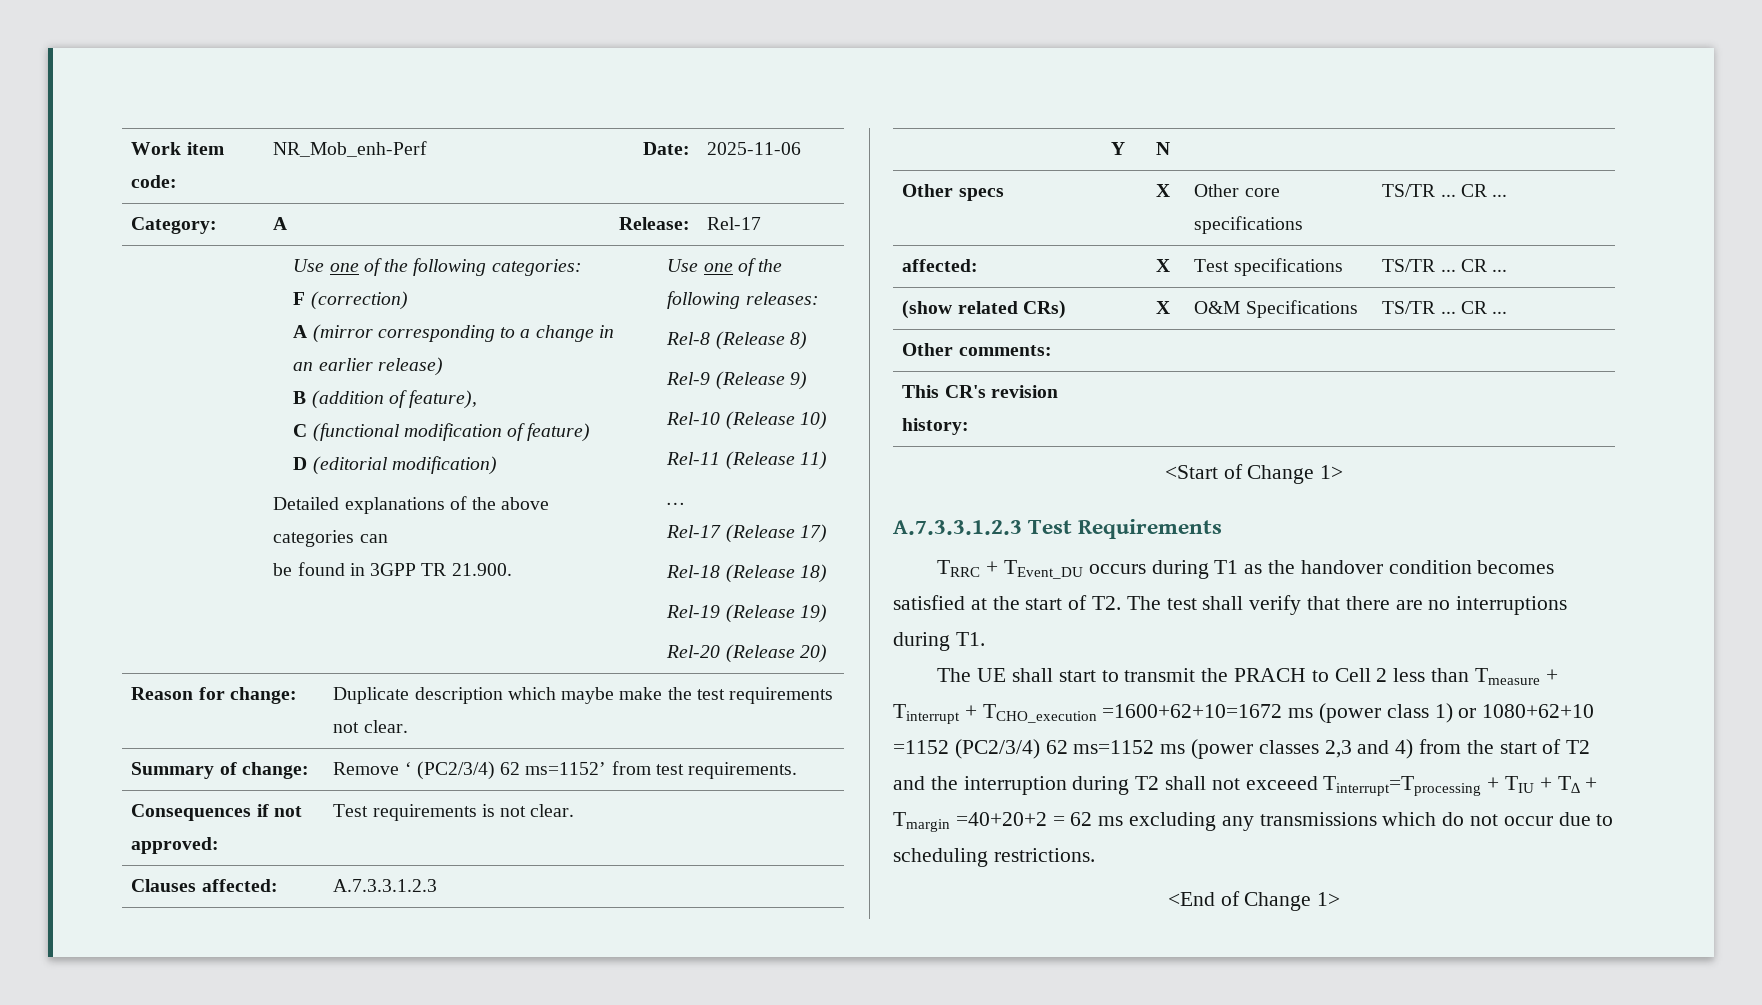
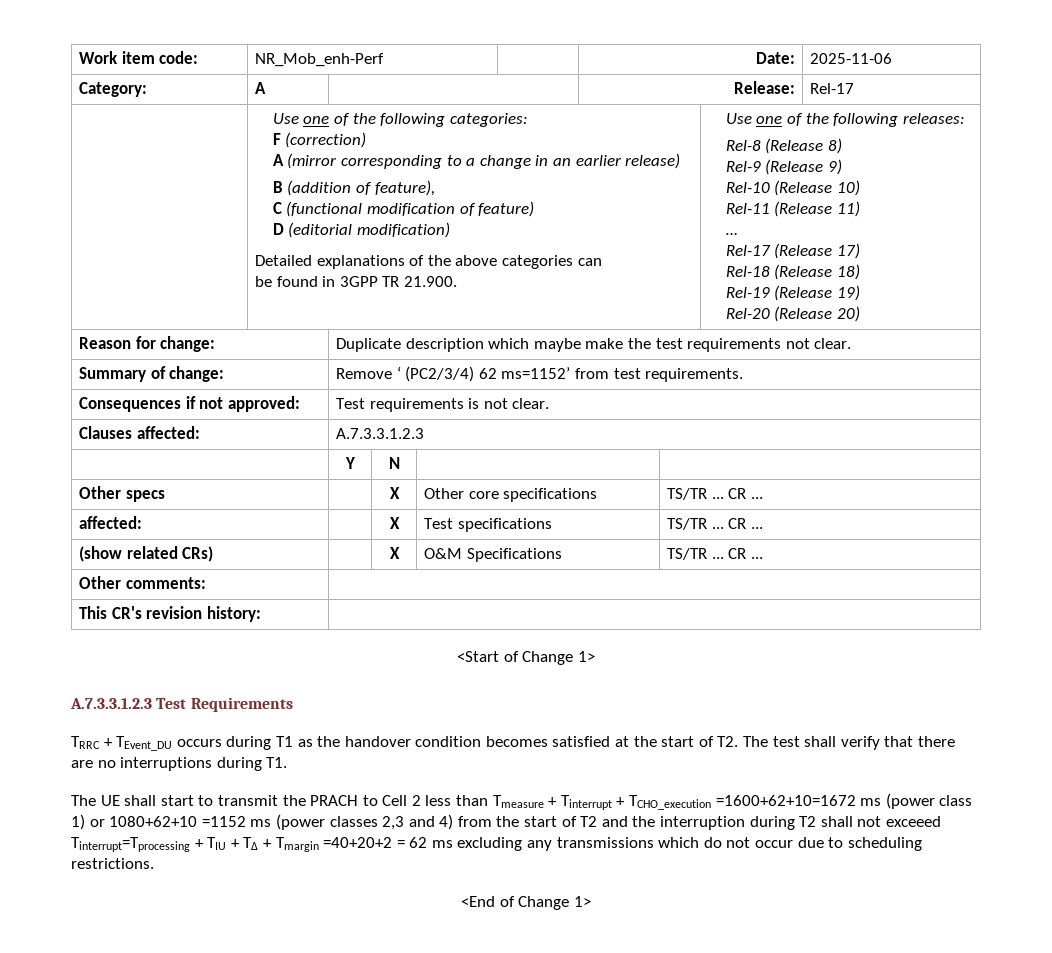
- The UE shall start to transmit the PRACH to Cell 2 less than Tmeasure + Tinterrupt + TCHO_execution =1600+62+10=1672 ms (power class 1) or 1080+62+10 =1152 (PC2/3/4) 62 ms=1152 ms (power classes 2,3 and 4) from the start of T2 and the interruption during T2 shall not exceeed Tinterrupt=Tprocessing + TIU + T∆ + Tmargin =40+20+2 = 62 ms excluding any transmissions which do not occur due to scheduling restrictions.
+ The UE shall start to transmit the PRACH to Cell 2 less than Tmeasure + Tinterrupt + TCHO_execution =1600+62+10=1672 ms (power class 1) or 1080+62+10 =1152 ms (power classes 2,3 and 4) from the start of T2 and the interruption during T2 shall not exceeed Tinterrupt=Tprocessing + TIU + T∆ + Tmargin =40+20+2 = 62 ms excluding any transmissions which do not occur due to scheduling restrictions.

